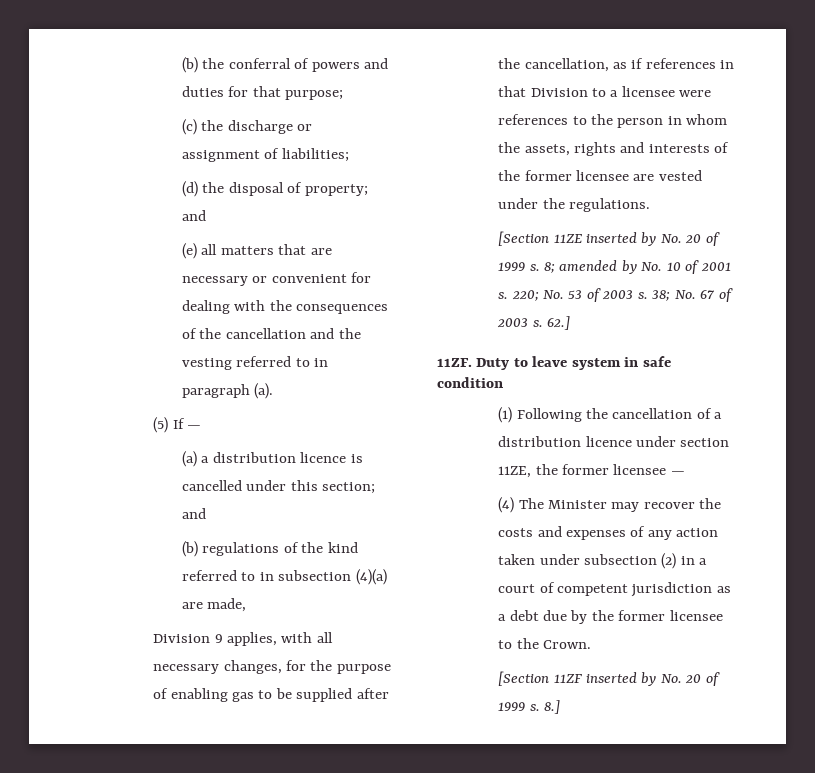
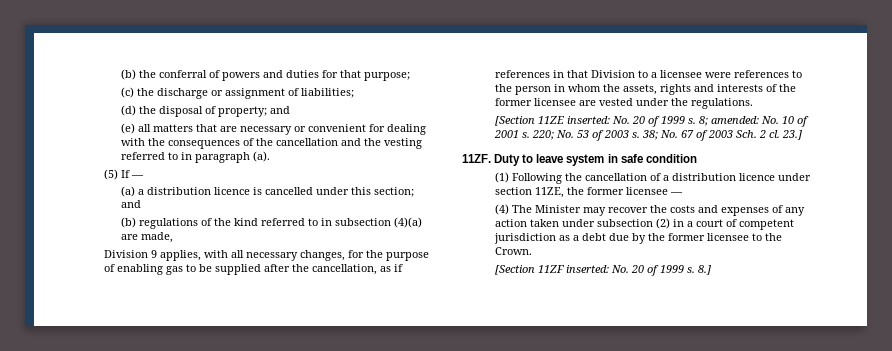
- [Section 11ZE inserted by No. 20 of 1999 s.
+ [Section 11ZE inserted: No. 20 of 1999 s.
- 8; amended by No. 10 of 2001 s.
+ 8; amended: No. 10 of 2001 s.
- 38; No. 67 of 2003 s. 62.]
+ 38; No. 67 of 2003 Sch. 2 cl. 23.]
- [Section 11ZF inserted by No. 20 of 1999 s.
+ [Section 11ZF inserted: No. 20 of 1999 s.

